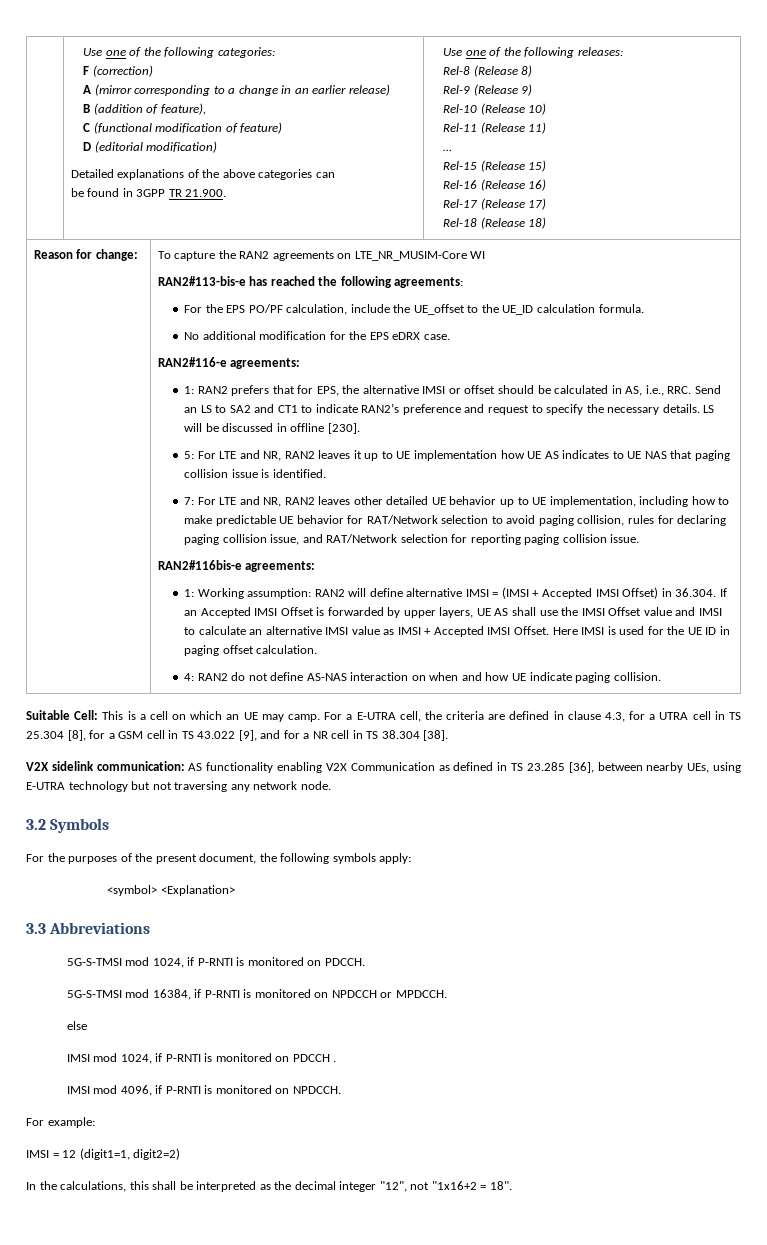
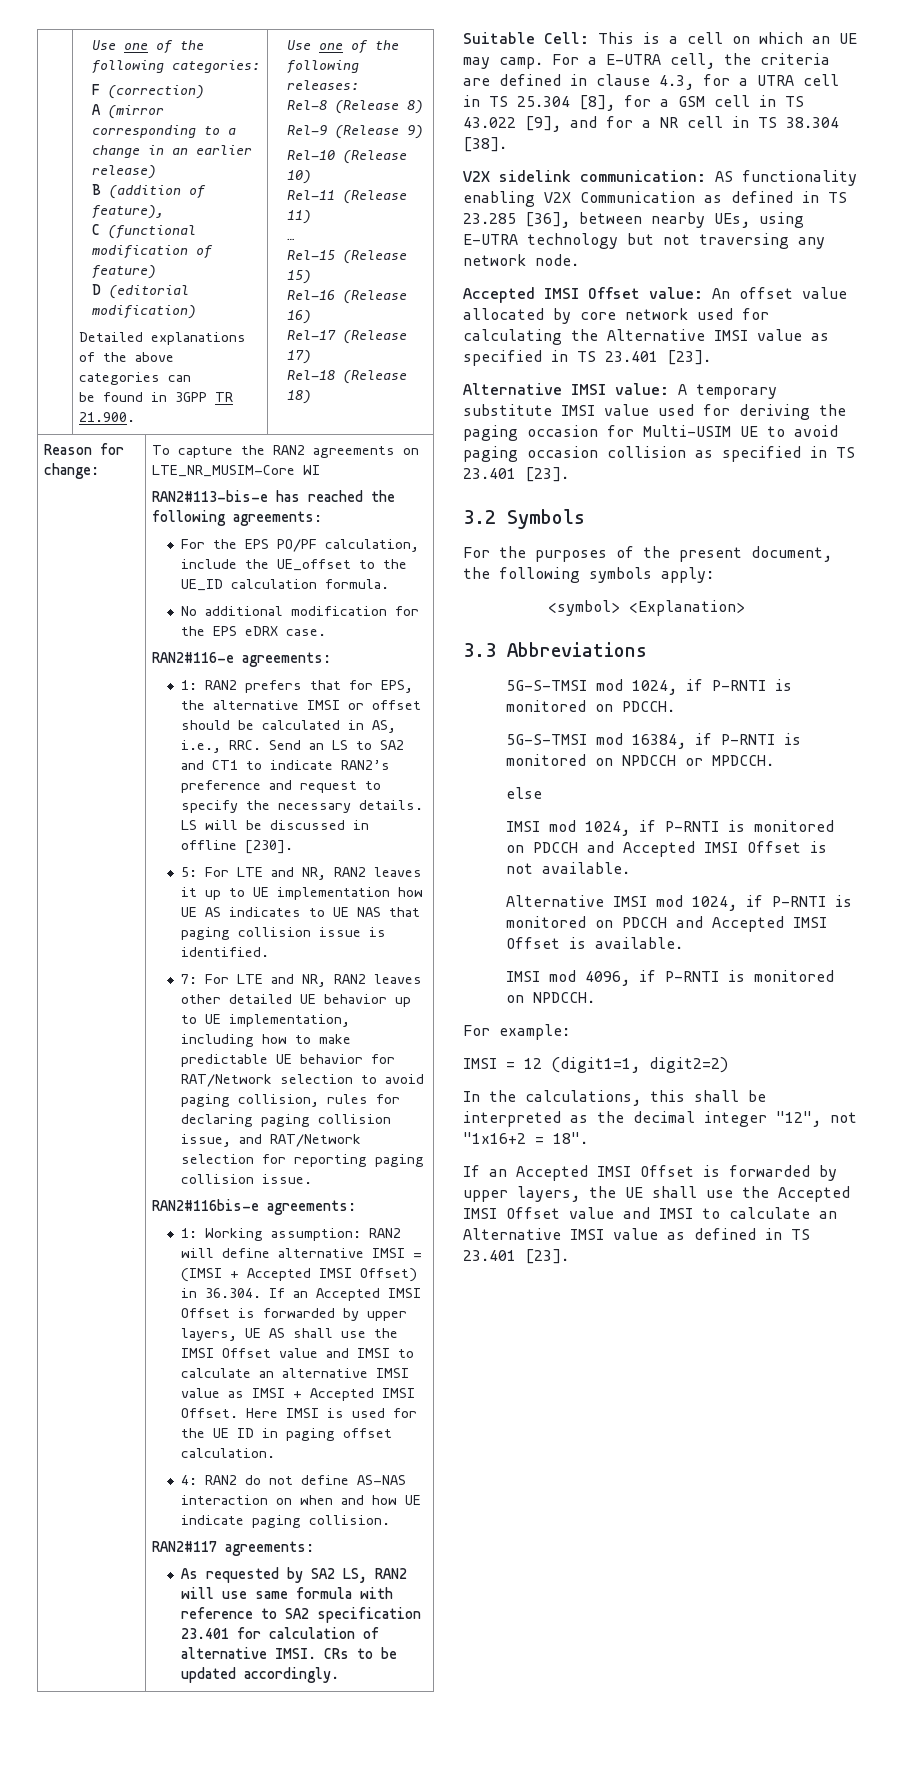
+ RAN2#117 agreements:
+ As requested by SA2 LS, RAN2 will use same formula with reference to SA2 specification 23.401 for calculation of alternative IMSI. CRs to be updated accordingly.
+ Accepted IMSI Offset value: An offset value allocated by core network used for calculating the Alternative IMSI value as specified in TS 23.401 [23].
+ Alternative IMSI value: A temporary substitute IMSI value used for deriving the paging occasion for Multi-USIM UE to avoid paging occasion collision as specified in TS 23.401 [23].
- IMSI mod 1024, if P-RNTI is monitored on PDCCH .
+ IMSI mod 1024, if P-RNTI is monitored on PDCCH and Accepted IMSI Offset is not available.
+ Alternative IMSI mod 1024, if P-RNTI is monitored on PDCCH and Accepted IMSI Offset is available.
+ If an Accepted IMSI Offset is forwarded by upper layers, the UE shall use the Accepted IMSI Offset value and IMSI to calculate an Alternative IMSI value as defined in TS 23.401 [23].

